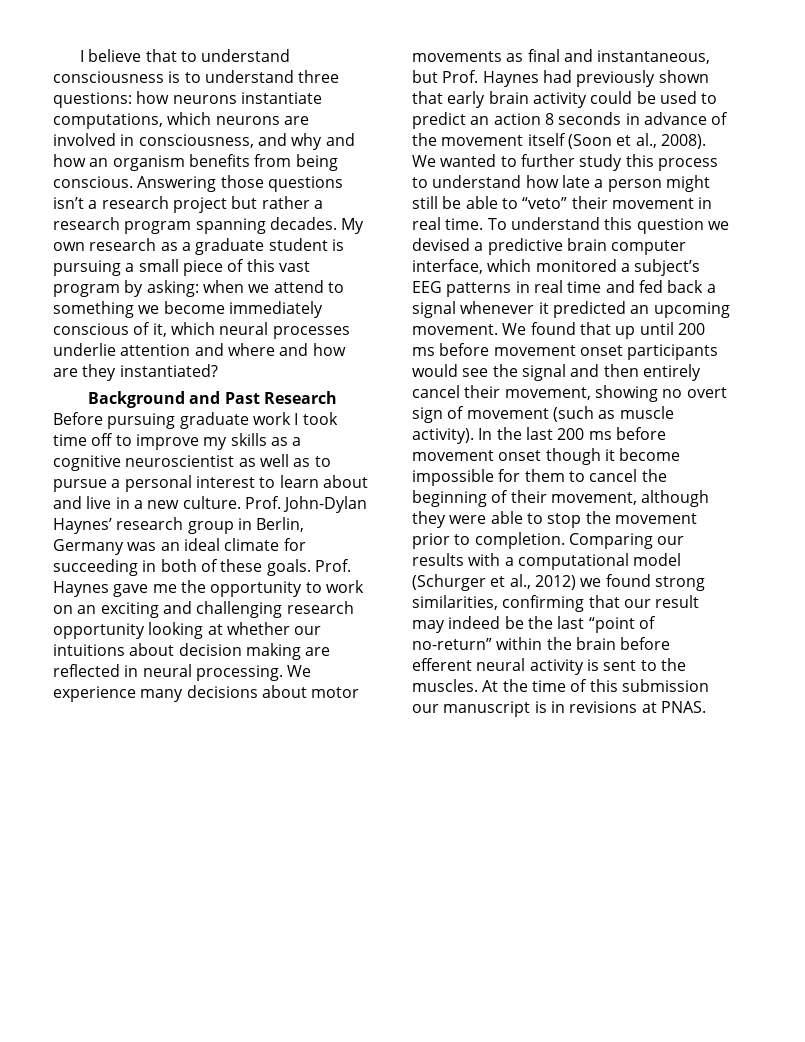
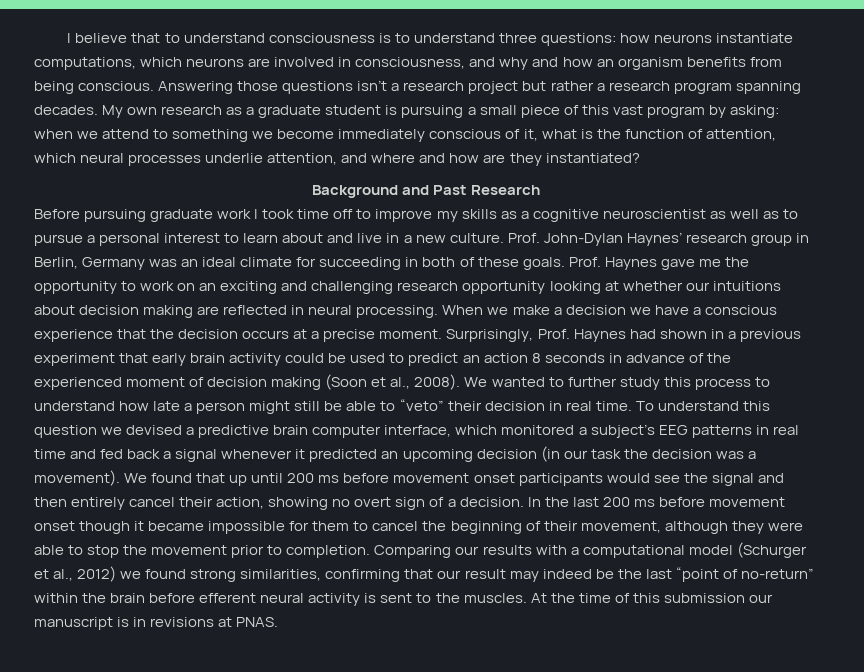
- My own research as a graduate student is pursuing a small piece of this vast program by asking: when we attend to something we become immediately conscious of it, which neural processes underlie attention and where and how are they instantiated?
+ My own research as a graduate student is pursuing a small piece of this vast program by asking: when we attend to something we become immediately conscious of it, what is the function of attention, which neural processes underlie attention, and where and how are they instantiated?
- We experience many decisions about motor movements as final and instantaneous, but Prof. Haynes had previously shown that early brain activity could be used to predict an action 8 seconds in advance of the movement itself (Soon et al., 2008).
+ When we make a decision we have a conscious experience that the decision occurs at a precise moment. Surprisingly, Prof. Haynes had shown in a previous experiment that early brain activity could be used to predict an action 8 seconds in advance of the experienced moment of decision making (Soon et al., 2008).
- We wanted to further study this process to understand how late a person might still be able to “veto” their movement in real time.
+ We wanted to further study this process to understand how late a person might still be able to “veto” their decision in real time.
- To understand this question we devised a predictive brain computer interface, which monitored a subject’s EEG patterns in real time and fed back a signal whenever it predicted an upcoming movement.
+ To understand this question we devised a predictive brain computer interface, which monitored a subject’s EEG patterns in real time and fed back a signal whenever it predicted an upcoming decision (in our task the decision was a movement).
- We found that up until 200 ms before movement onset participants would see the signal and then entirely cancel their movement, showing no overt sign of movement (such as muscle activity).
+ We found that up until 200 ms before movement onset participants would see the signal and then entirely cancel their action, showing no overt sign of a decision.
- In the last 200 ms before movement onset though it become impossible for them to cancel the beginning of their movement, although they were able to stop the movement prior to completion.
+ In the last 200 ms before movement onset though it became impossible for them to cancel the beginning of their movement, although they were able to stop the movement prior to completion.

